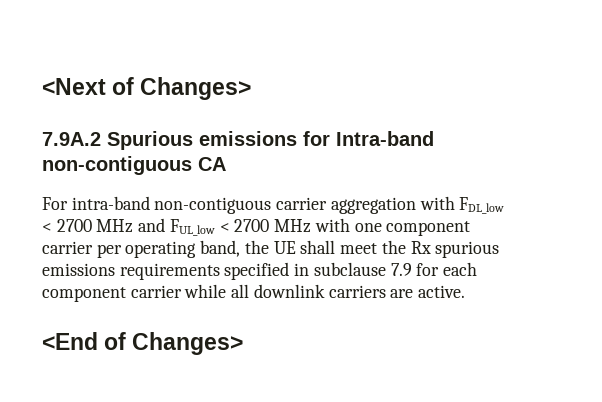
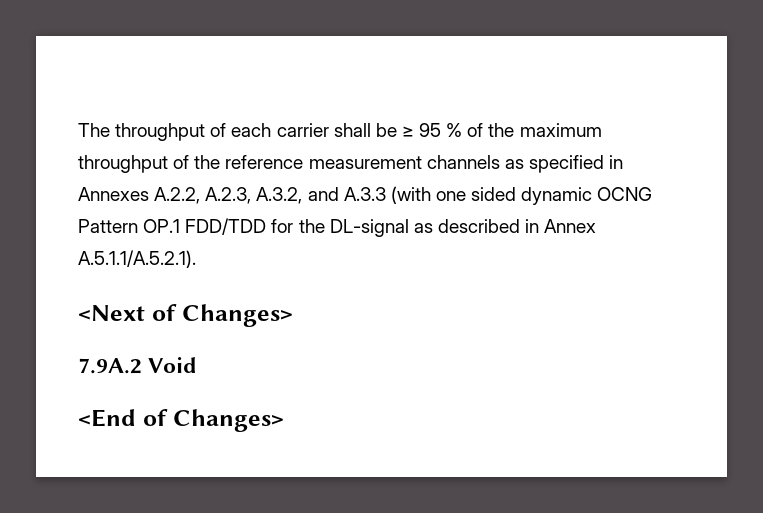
+ The throughput of each carrier shall be ≥ 95 % of the maximum throughput of the reference measurement channels as specified in Annexes A.2.2, A.2.3, A.3.2, and A.3.3 (with one sided dynamic OCNG Pattern OP.1 FDD/TDD for the DL-signal as described in Annex A.5.1.1/A.5.2.1).
  <Next of Changes>
- 7.9A.2 Spurious emissions for Intra-band non-contiguous CA
- For intra-band non-contiguous carrier aggregation with FDL_low < 2700 MHz and FUL_low < 2700 MHz with one component carrier per operating band, the UE shall meet the Rx spurious emissions requirements specified in subclause 7.9 for each component carrier while all downlink carriers are active.
+ 7.9A.2 Void

